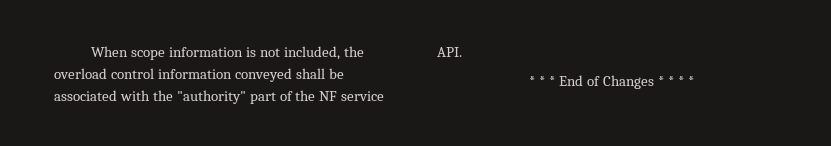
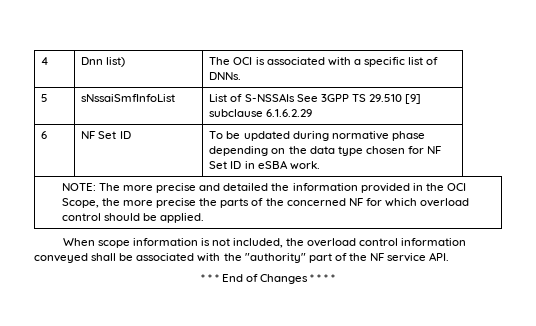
+ 4 | Dnn list) | The OCI is associated with a specific list of DNNs.
+ 5 | sNssaiSmfInfoList | List of S-NSSAIs See 3GPP TS 29.510 [9] subclause 6.1.6.2.29
+ 6 | NF Set ID | To be updated during normative phase depending on the data type chosen for NF Set ID in eSBA work.
+ NOTE: The more precise and detailed the information provided in the OCI Scope, the more precise the parts of the concerned NF for which overload control should be applied.

